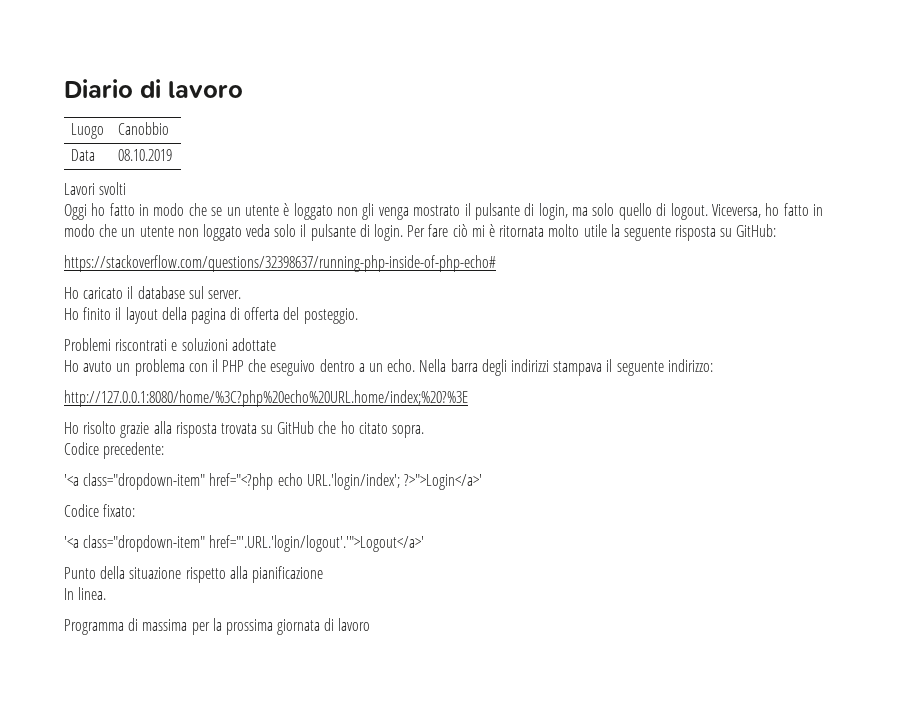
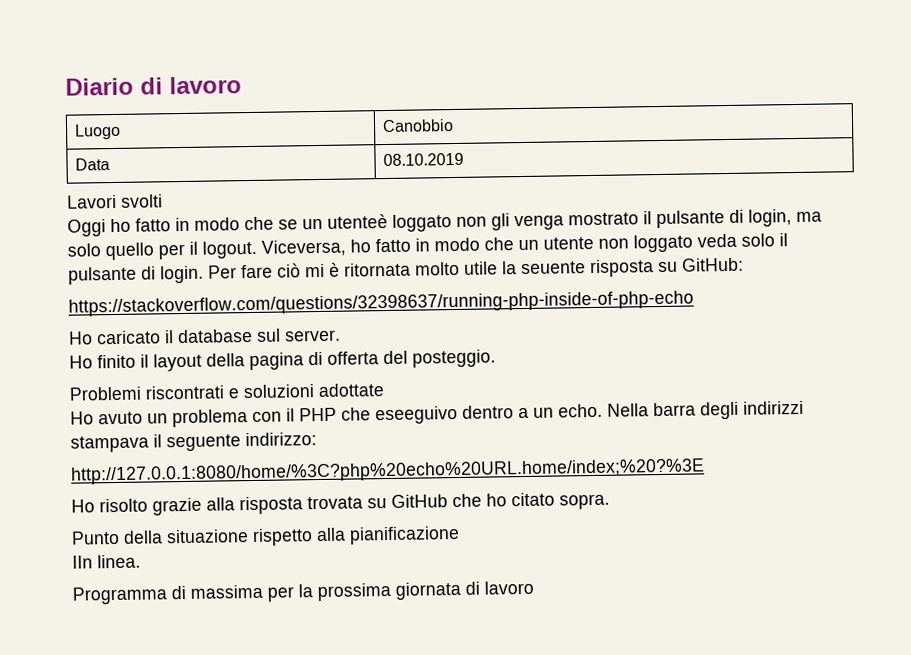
- Oggi ho fatto in modo che se un utente è loggato non gli venga mostrato il pulsante di login, ma solo quello di logout.
+ Oggi ho fatto in modo che se un utenteè loggato non gli venga mostrato il pulsante di login, ma solo quello per il logout.
- Per fare ciò mi è ritornata molto utile la seguente risposta su GitHub:
+ Per fare ciò mi è ritornata molto utile la seuente risposta su GitHub:
- https://stackoverflow.com/questions/32398637/running-php-inside-of-php-echo#
+ https://stackoverflow.com/questions/32398637/running-php-inside-of-php-echo
- Ho avuto un problema con il PHP che eseguivo dentro a un echo.
+ Ho avuto un problema con il PHP che eseeguivo dentro a un echo.
- Codice precedente:
- '<a class="dropdown-item" href="<?php echo URL.'login/index'; ?>">Login</a>'
- Codice fixato:
- '<a class="dropdown-item" href="'.URL.'login/logout'.'">Logout</a>'
- In linea.
+ IIn linea.

